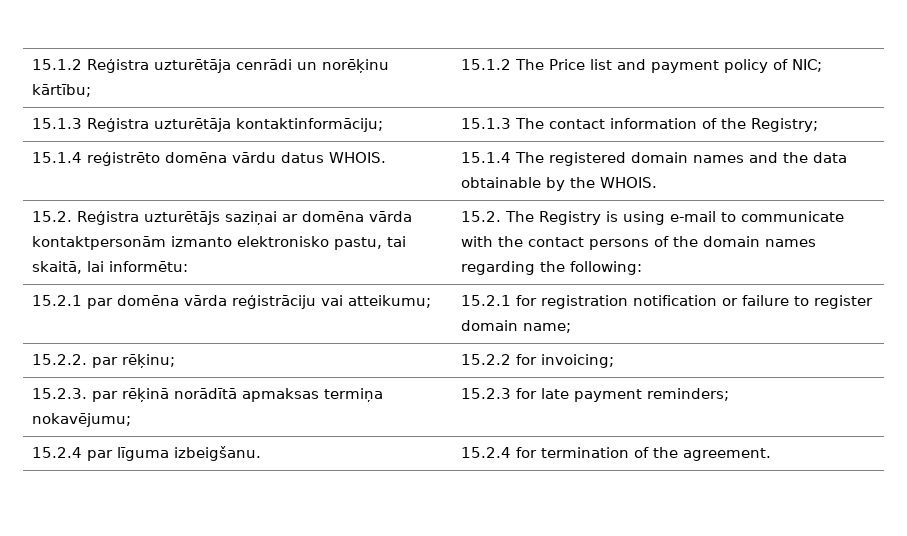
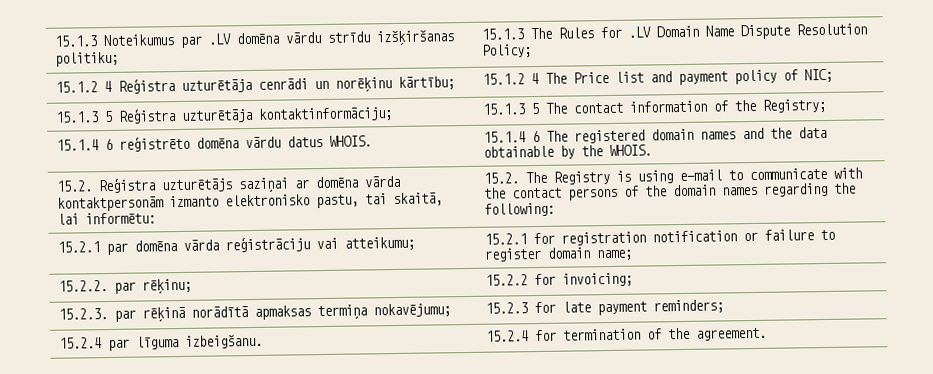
- 15.1.2 Reģistra uzturētāja cenrādi un norēķinu kārtību; | 15.1.2 The Price list and payment policy of NIC;
+ 15.1.3 Noteikumus par .LV domēna vārdu strīdu izšķiršanas politiku; | 15.1.3 The Rules for .LV Domain Name Dispute Resolution Policy;
+ 15.1.2 4 Reģistra uzturētāja cenrādi un norēķinu kārtību; | 15.1.2 4 The Price list and payment policy of NIC;
- 15.1.3 Reģistra uzturētāja kontaktinformāciju; | 15.1.3 The contact information of the Registry;
+ 15.1.3 5 Reģistra uzturētāja kontaktinformāciju; | 15.1.3 5 The contact information of the Registry;
- 15.1.4 reģistrēto domēna vārdu datus WHOIS. | 15.1.4 The registered domain names and the data obtainable by the WHOIS.
+ 15.1.4 6 reģistrēto domēna vārdu datus WHOIS. | 15.1.4 6 The registered domain names and the data obtainable by the WHOIS.

